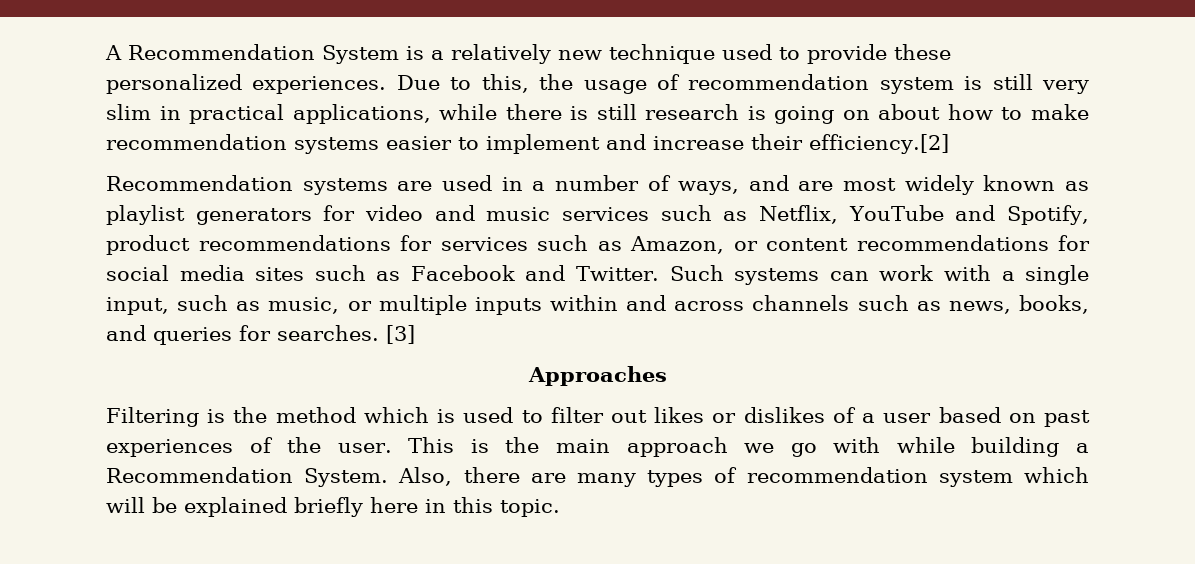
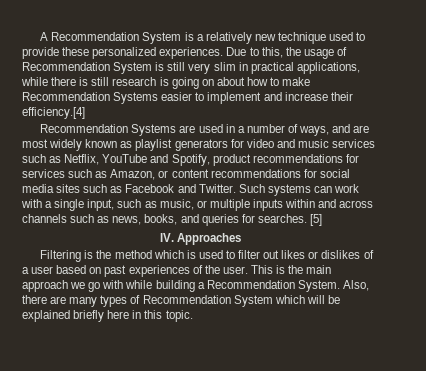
- Due to this, the usage of recommendation system is still very slim in practical applications, while there is still research is going on about how to make recommendation systems easier to implement and increase their efficiency.[2]
- Recommendation systems are used in a number of ways, and are most widely known as playlist generators for video and music services such as Netflix, YouTube and Spotify, product recommendations for services such as Amazon, or content recommendations for social media sites such as Facebook and Twitter.
+ Due to this, the usage of Recommendation System is still very slim in practical applications, while there is still research is going on about how to make Recommendation Systems easier to implement and increase their efficiency.[4]
+ Recommendation Systems are used in a number of ways, and are most widely known as playlist generators for video and music services such as Netflix, YouTube and Spotify, product recommendations for services such as Amazon, or content recommendations for social media sites such as Facebook and Twitter.
- [3]
- Approaches
+ [5]
+ IV. Approaches
- Also, there are many types of recommendation system which will be explained briefly here in this topic.
+ Also, there are many types of Recommendation System which will be explained briefly here in this topic.

